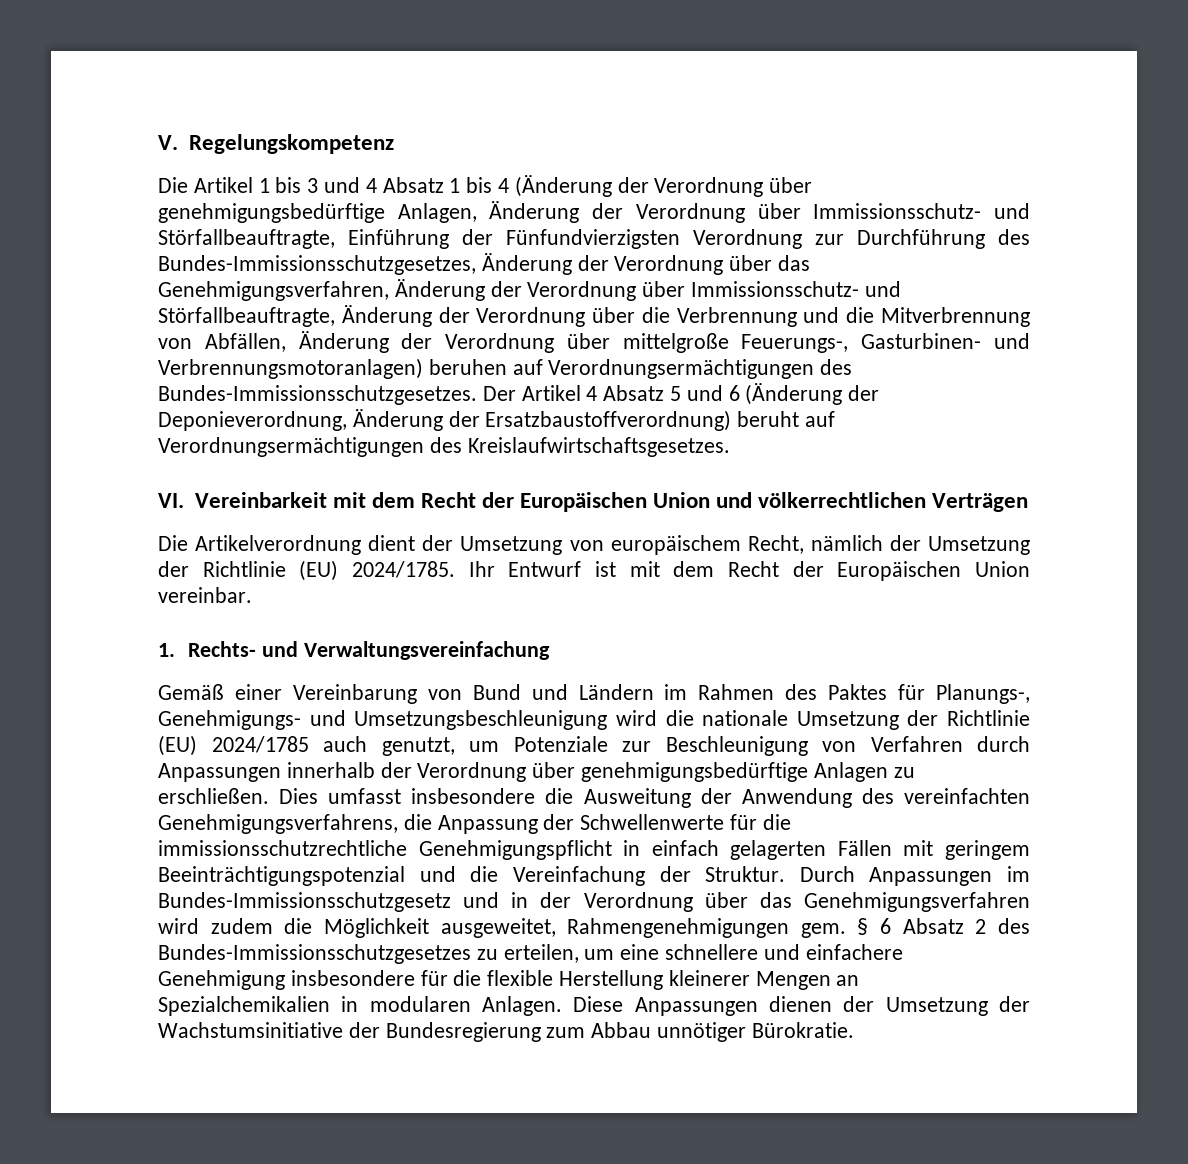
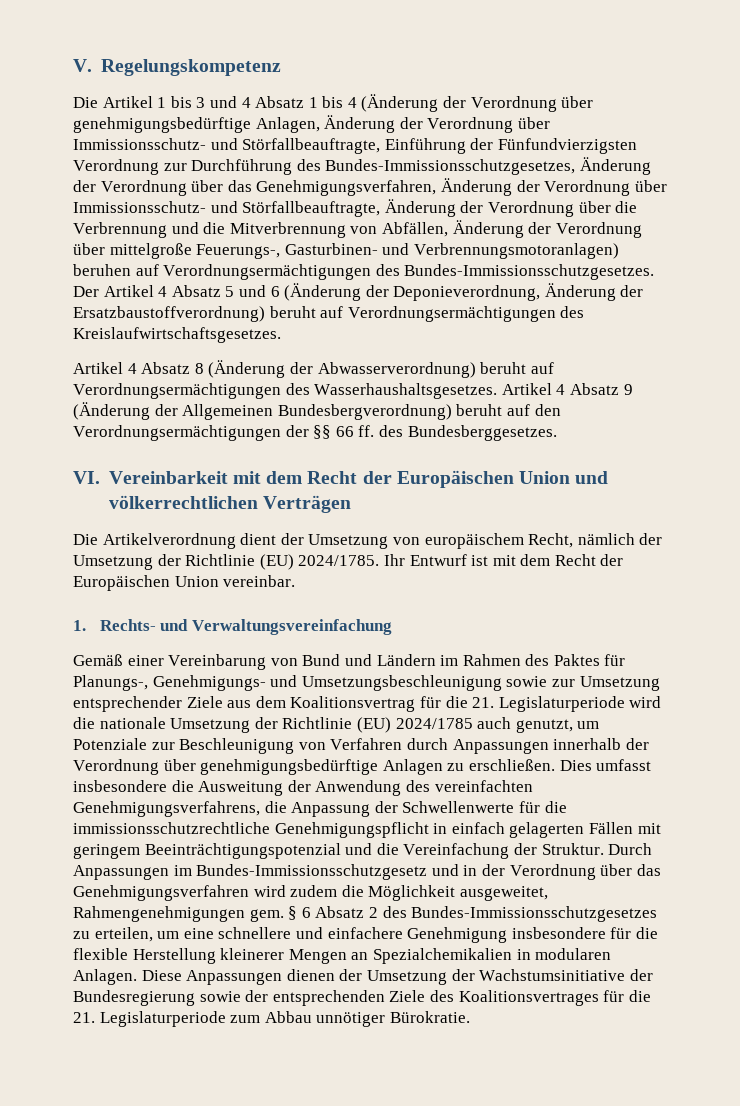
+ Artikel 4 Absatz 8 (Änderung der Abwasserverordnung) beruht auf Verordnungsermächtigungen des Wasserhaushaltsgesetzes. Artikel 4 Absatz 9 (Änderung der Allgemeinen Bundesbergverordnung) beruht auf den Verordnungsermächtigungen der §§ 66 ff. des Bundesberggesetzes.
- Gemäß einer Vereinbarung von Bund und Ländern im Rahmen des Paktes für Planungs-, Genehmigungs- und Umsetzungsbeschleunigung wird die nationale Umsetzung der Richtlinie (EU) 2024/1785 auch genutzt, um Potenziale zur Beschleunigung von Verfahren durch Anpassungen innerhalb der Verordnung über genehmigungsbedürftige Anlagen zu erschließen.
+ Gemäß einer Vereinbarung von Bund und Ländern im Rahmen des Paktes für Planungs-, Genehmigungs- und Umsetzungsbeschleunigung sowie zur Umsetzung entsprechender Ziele aus dem Koalitionsvertrag für die 21. Legislaturperiode wird die nationale Umsetzung der Richtlinie (EU) 2024/1785 auch genutzt, um Potenziale zur Beschleunigung von Verfahren durch Anpassungen innerhalb der Verordnung über genehmigungsbedürftige Anlagen zu erschließen.
- Diese Anpassungen dienen der Umsetzung der Wachstumsinitiative der Bundesregierung zum Abbau unnötiger Bürokratie.
+ Diese Anpassungen dienen der Umsetzung der Wachstumsinitiative der Bundesregierung sowie der entsprechenden Ziele des Koalitionsvertrages für die 21. Legislaturperiode zum Abbau unnötiger Bürokratie.

